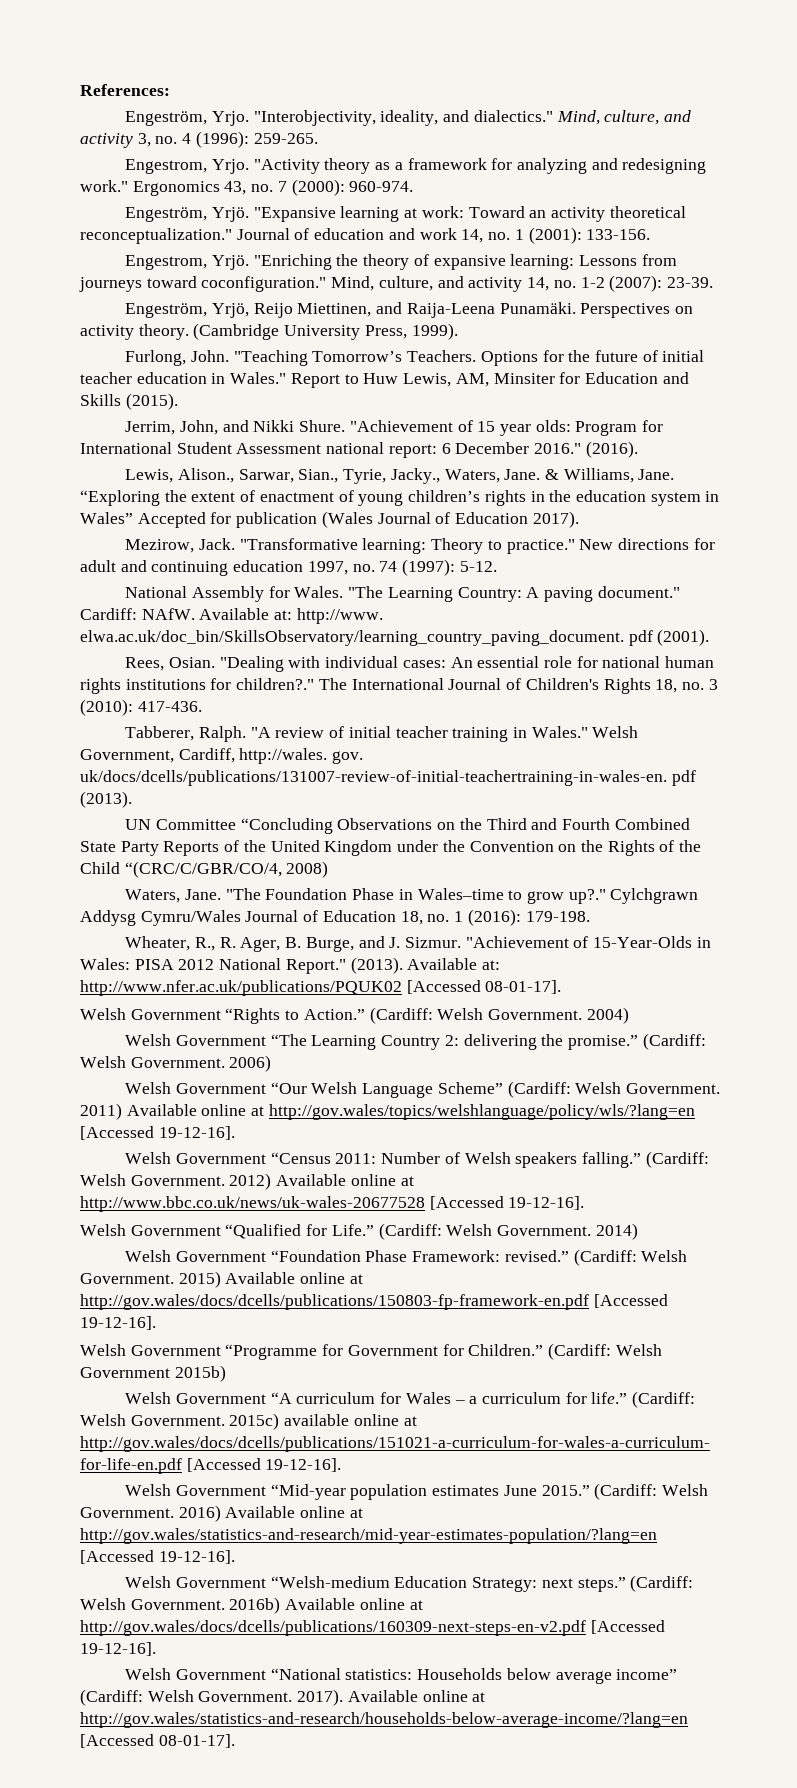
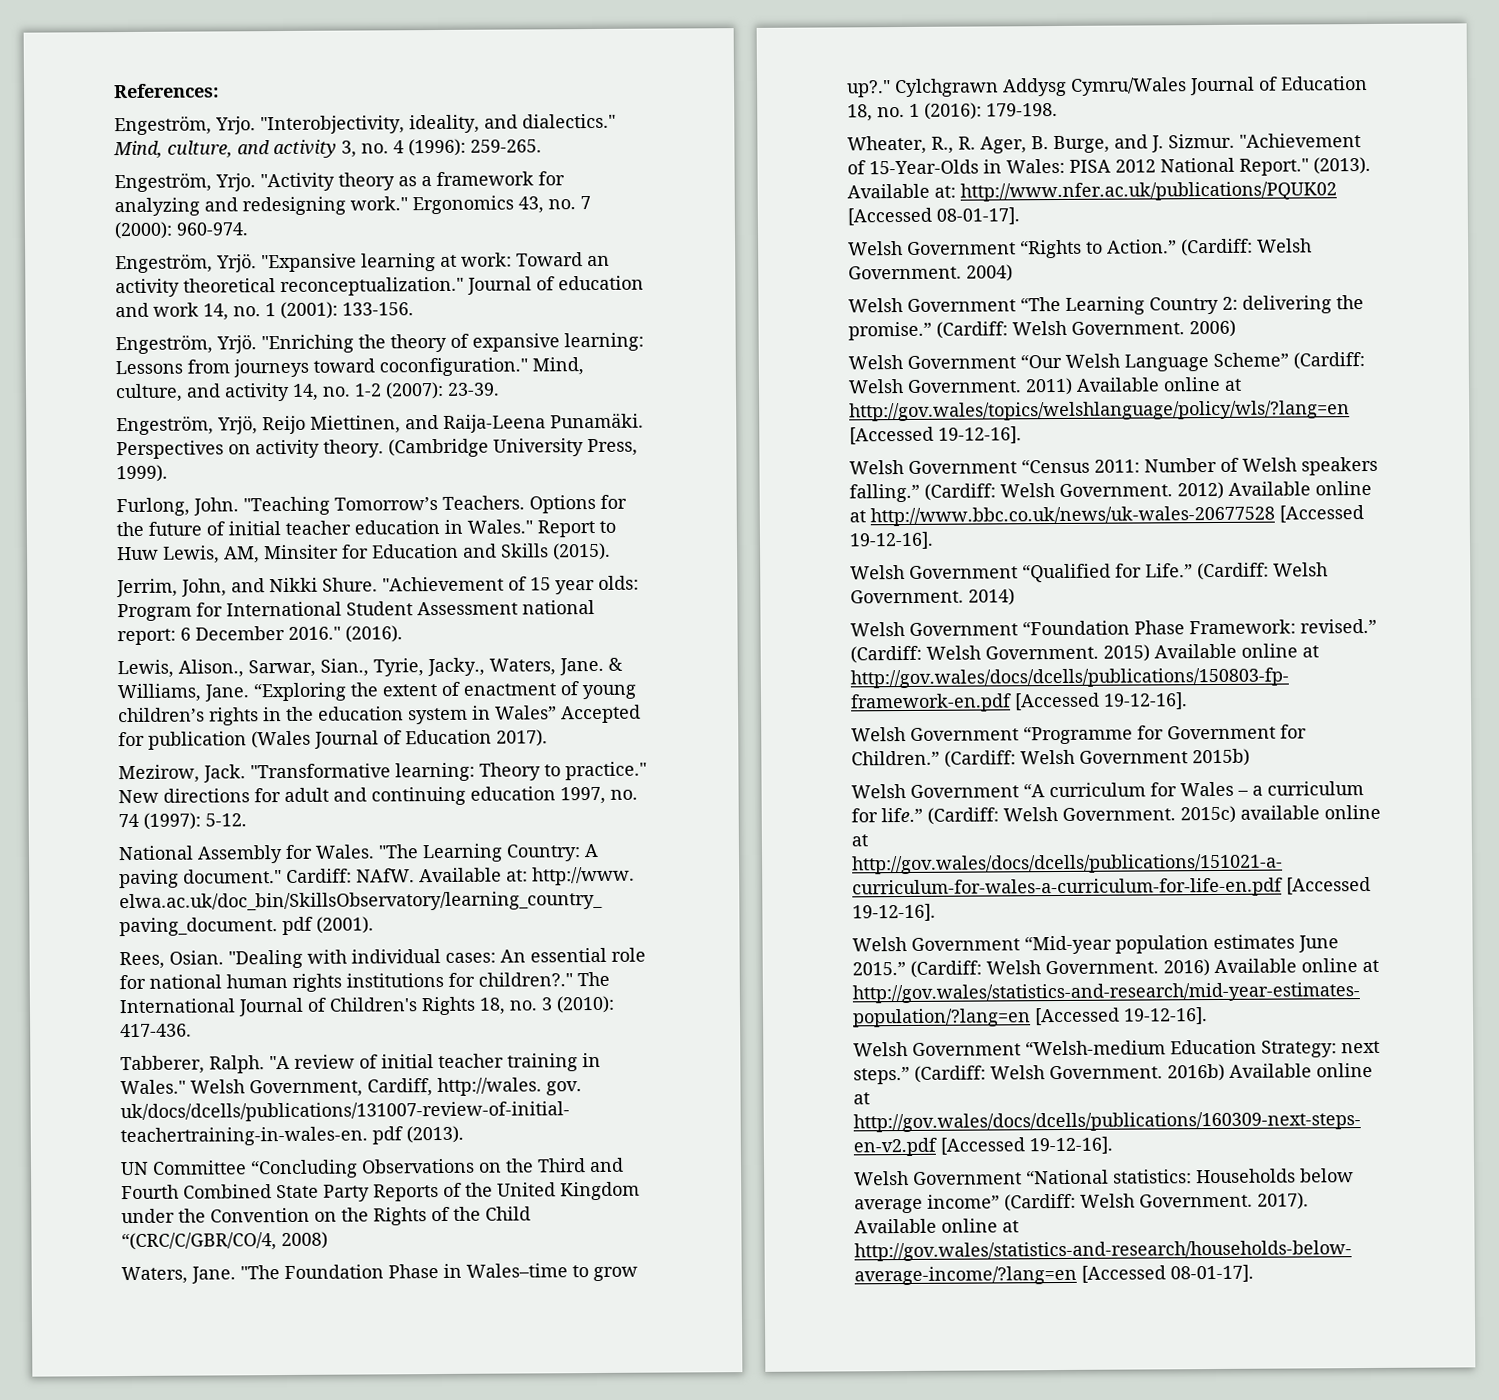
  Mind, culture, and activity 3, no. 4 (1996): 259-265.
- Engestrom, Yrjo.
+ Engeström, Yrjo.
  Journal of education and work 14, no. 1 (2001): 133-156.
- Engestrom, Yrjö.
+ Engeström, Yrjö.

